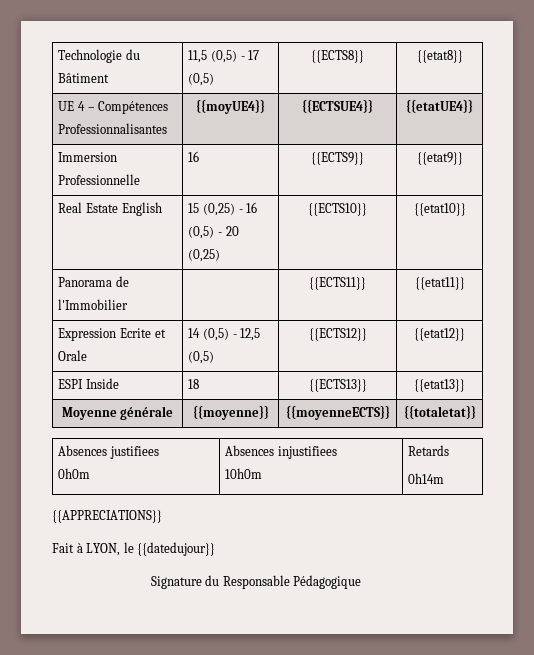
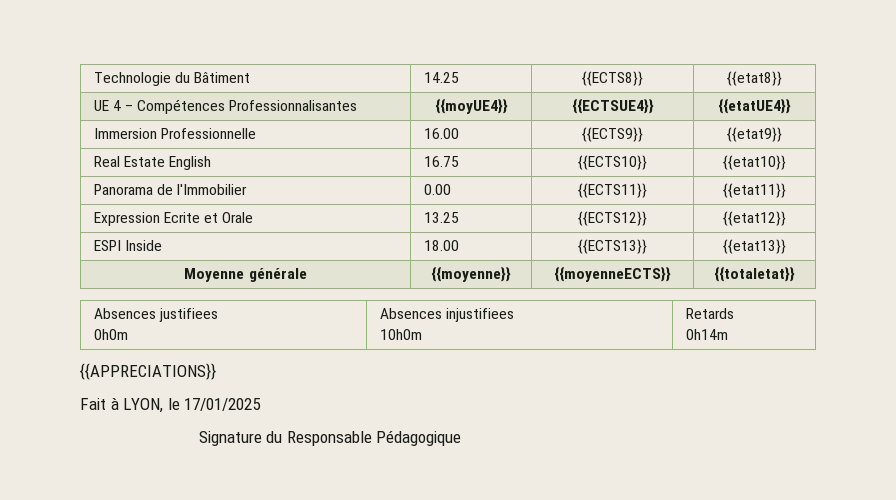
- Technologie du Bâtiment | 11,5 (0,5) - 17 (0,5) | {{ECTS8}} | {{etat8}}
+ Technologie du Bâtiment | 14.25 | {{ECTS8}} | {{etat8}}
- Immersion Professionnelle | 16 | {{ECTS9}} | {{etat9}}
+ Immersion Professionnelle | 16.00 | {{ECTS9}} | {{etat9}}
- Real Estate English | 15 (0,25) - 16 (0,5) - 20 (0,25) | {{ECTS10}} | {{etat10}}
+ Real Estate English | 16.75 | {{ECTS10}} | {{etat10}}
- Panorama de l'Immobilier | | {{ECTS11}} | {{etat11}}
+ Panorama de l'Immobilier | 0.00 | {{ECTS11}} | {{etat11}}
- Expression Ecrite et Orale | 14 (0,5) - 12,5 (0,5) | {{ECTS12}} | {{etat12}}
+ Expression Ecrite et Orale | 13.25 | {{ECTS12}} | {{etat12}}
- ESPI Inside | 18 | {{ECTS13}} | {{etat13}}
+ ESPI Inside | 18.00 | {{ECTS13}} | {{etat13}}
- Fait à LYON, le {{datedujour}}
+ Fait à LYON, le 17/01/2025

